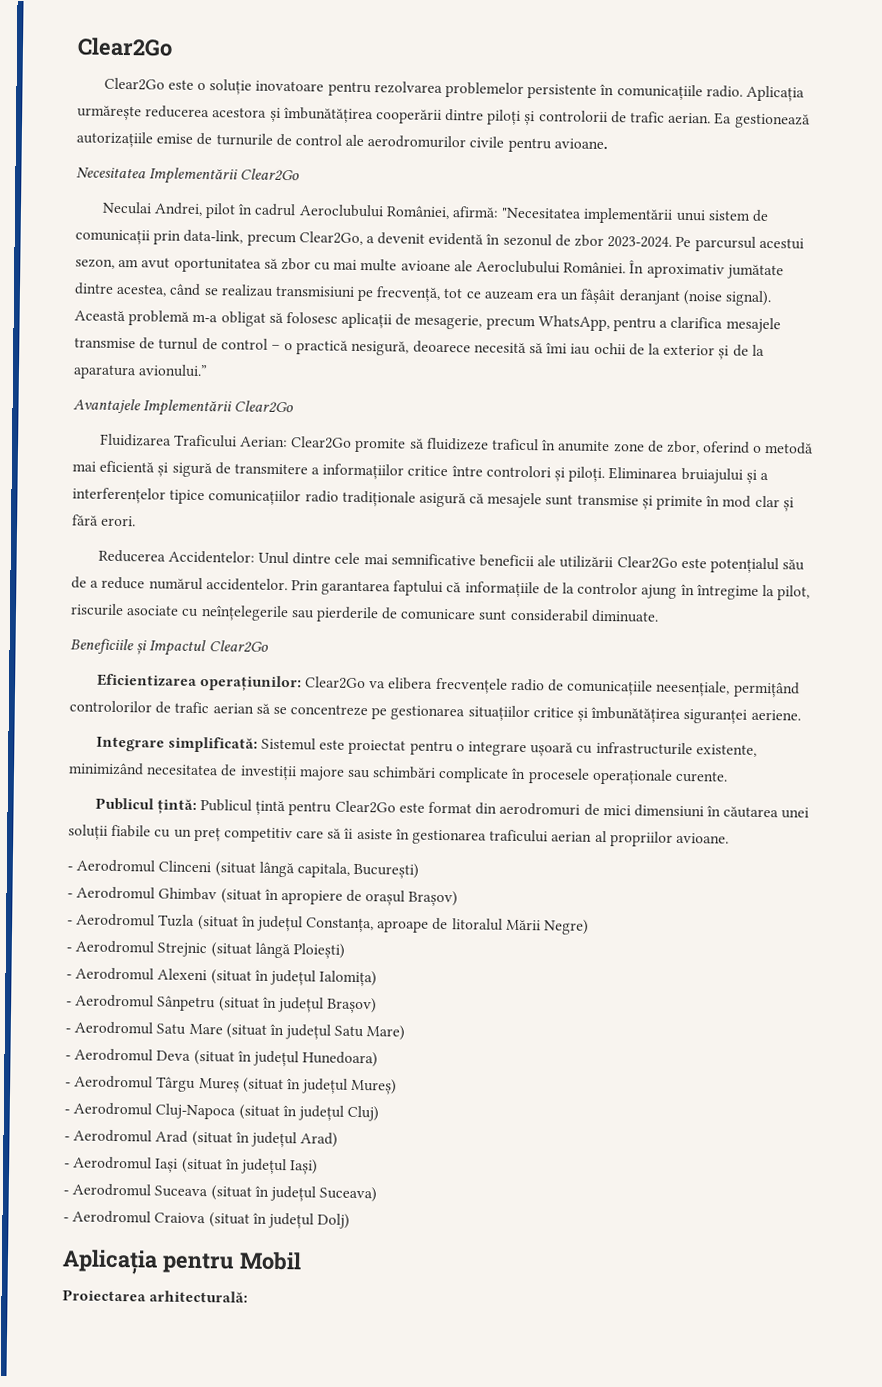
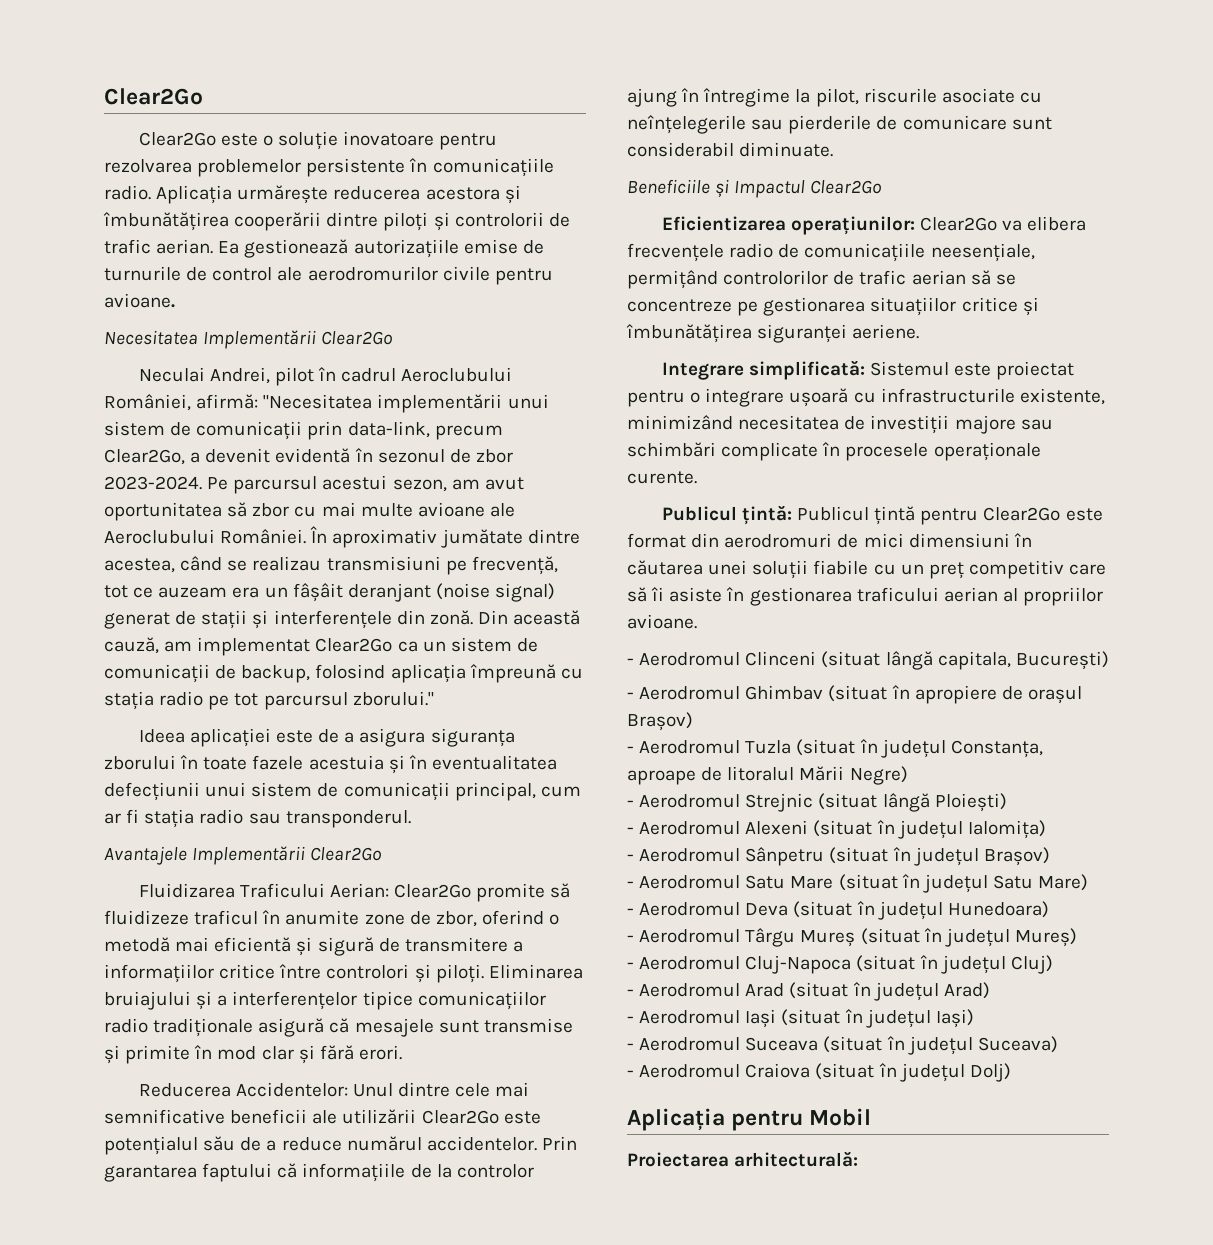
- În aproximativ jumătate dintre acestea, când se realizau transmisiuni pe frecvență, tot ce auzeam era un fâșâit deranjant (noise signal). Această problemă m-a obligat să folosesc aplicații de mesagerie, precum WhatsApp, pentru a clarifica mesajele transmise de turnul de control – o practică nesigură, deoarece necesită să îmi iau ochii de la exterior și de la aparatura avionului.”
+ În aproximativ jumătate dintre acestea, când se realizau transmisiuni pe frecvență, tot ce auzeam era un fâșâit deranjant (noise signal) generat de stații și interferențele din zonă. Din această cauză, am implementat Clear2Go ca un sistem de comunicații de backup, folosind aplicația împreună cu stația radio pe tot parcursul zborului."
+ Ideea aplicației este de a asigura siguranța zborului în toate fazele acestuia și în eventualitatea defecțiunii unui sistem de comunicații principal, cum ar fi stația radio sau transponderul.

